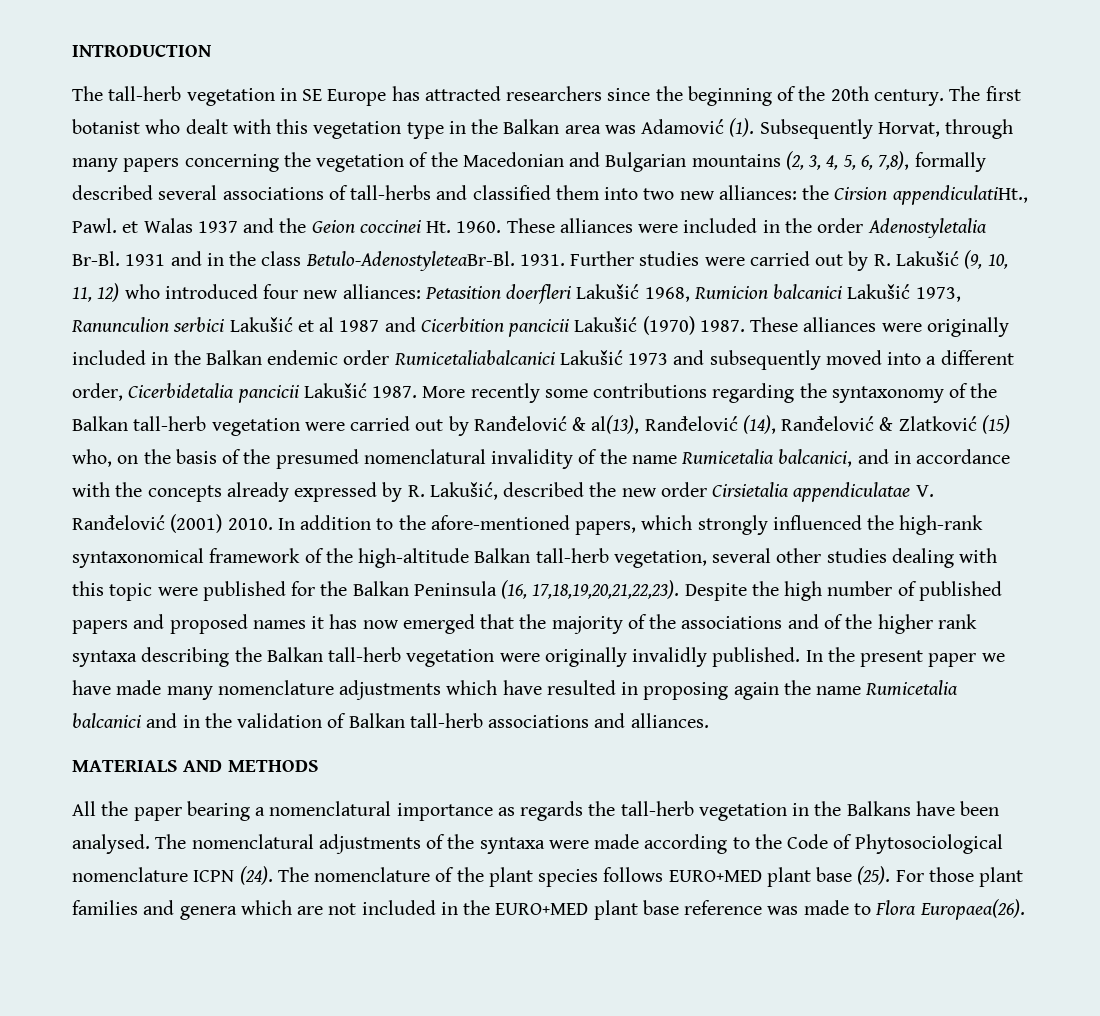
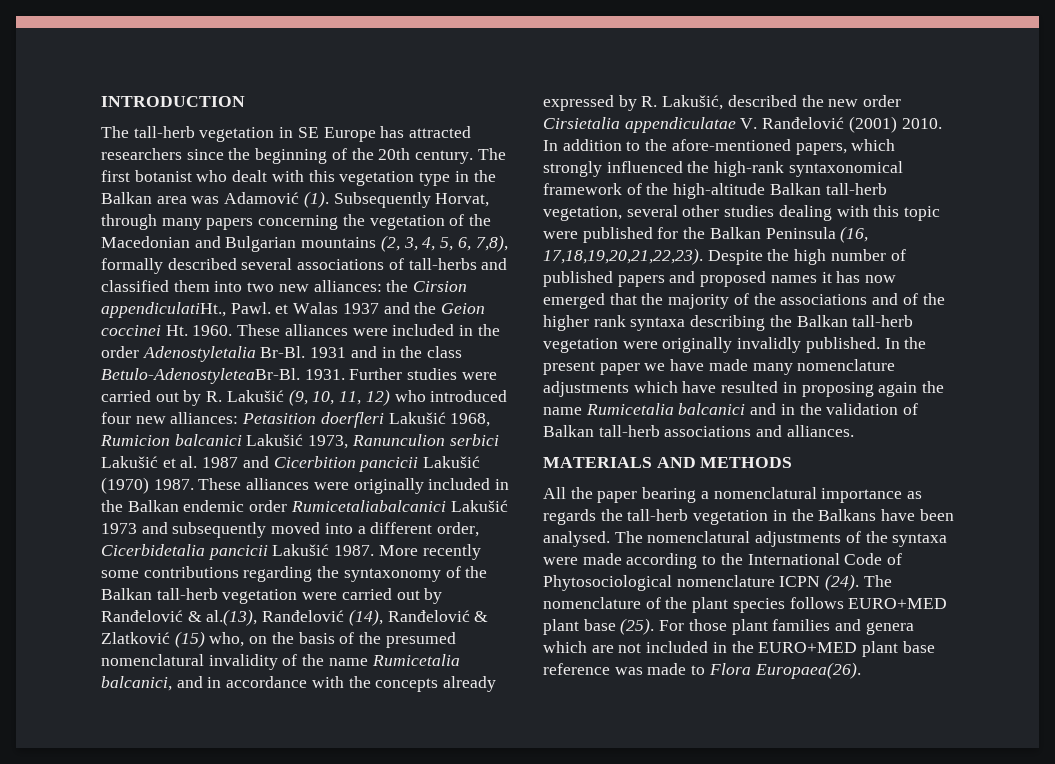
- Further studies were carried out by R. Lakušić (9, 10, 11, 12) who introduced four new alliances: Petasition doerfleri Lakušić 1968, Rumicion balcanici Lakušić 1973, Ranunculion serbici Lakušić et al 1987 and Cicerbition pancicii Lakušić (1970) 1987.
+ Further studies were carried out by R. Lakušić (9, 10, 11, 12) who introduced four new alliances: Petasition doerfleri Lakušić 1968, Rumicion balcanici Lakušić 1973, Ranunculion serbici Lakušić et al. 1987 and Cicerbition pancicii Lakušić (1970) 1987.
- More recently some contributions regarding the syntaxonomy of the Balkan tall-herb vegetation were carried out by Ranđelović & al(13), Ranđelović (14), Ranđelović & Zlatković (15) who, on the basis of the presumed nomenclatural invalidity of the name Rumicetalia balcanici, and in accordance with the concepts already expressed by R. Lakušić, described the new order Cirsietalia appendiculatae V. Ranđelović (2001) 2010.
+ More recently some contributions regarding the syntaxonomy of the Balkan tall-herb vegetation were carried out by Ranđelović & al.(13), Ranđelović (14), Ranđelović & Zlatković (15) who, on the basis of the presumed nomenclatural invalidity of the name Rumicetalia balcanici, and in accordance with the concepts already expressed by R. Lakušić, described the new order Cirsietalia appendiculatae V. Ranđelović (2001) 2010.
- The nomenclatural adjustments of the syntaxa were made according to the Code of Phytosociological nomenclature ICPN (24).
+ The nomenclatural adjustments of the syntaxa were made according to the International Code of Phytosociological nomenclature ICPN (24).

